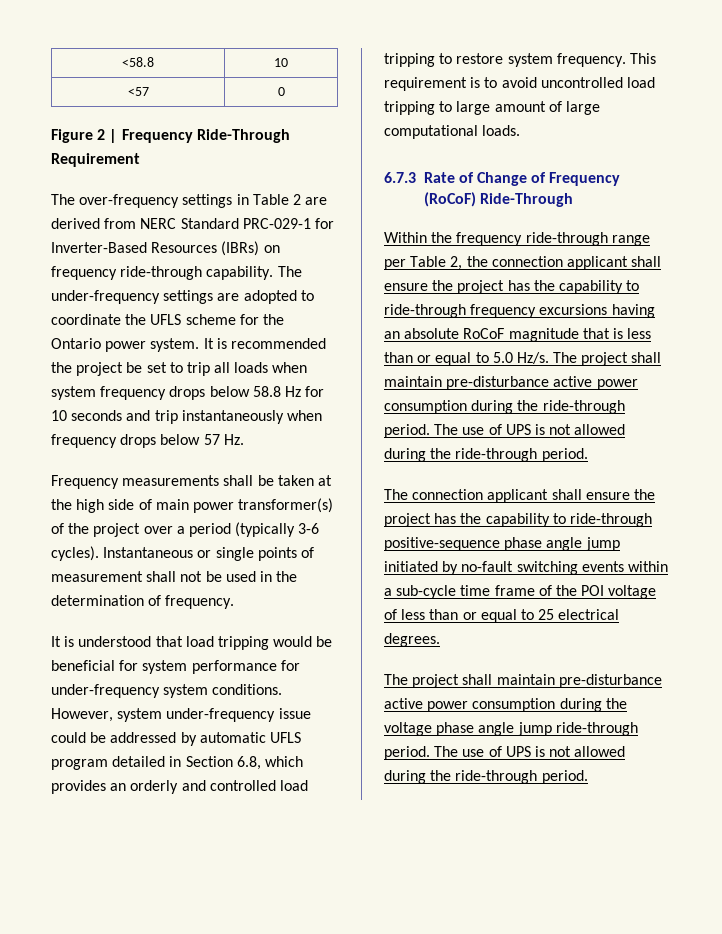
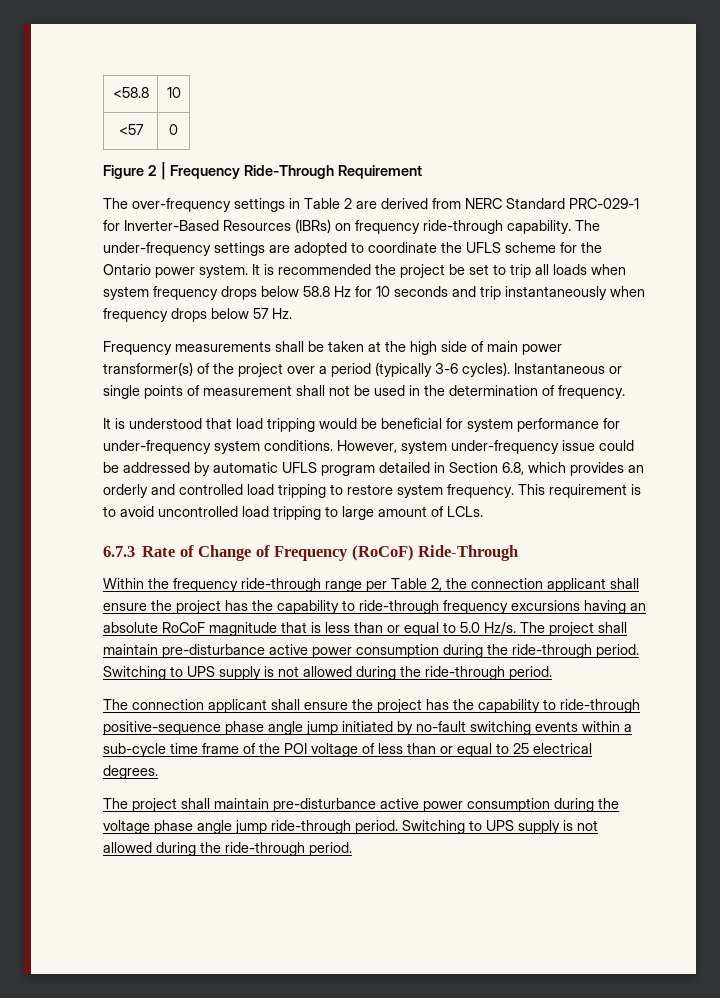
- This requirement is to avoid uncontrolled load tripping to large amount of large computational loads.
+ This requirement is to avoid uncontrolled load tripping to large amount of LCLs.
- The project shall maintain pre-disturbance active power consumption during the ride-through period. The use of UPS is not allowed during the ride-through period.
+ The project shall maintain pre-disturbance active power consumption during the ride-through period. Switching to UPS supply is not allowed during the ride-through period.
- The project shall maintain pre-disturbance active power consumption during the voltage phase angle jump ride-through period. The use of UPS is not allowed during the ride-through period.
+ The project shall maintain pre-disturbance active power consumption during the voltage phase angle jump ride-through period. Switching to UPS supply is not allowed during the ride-through period.

